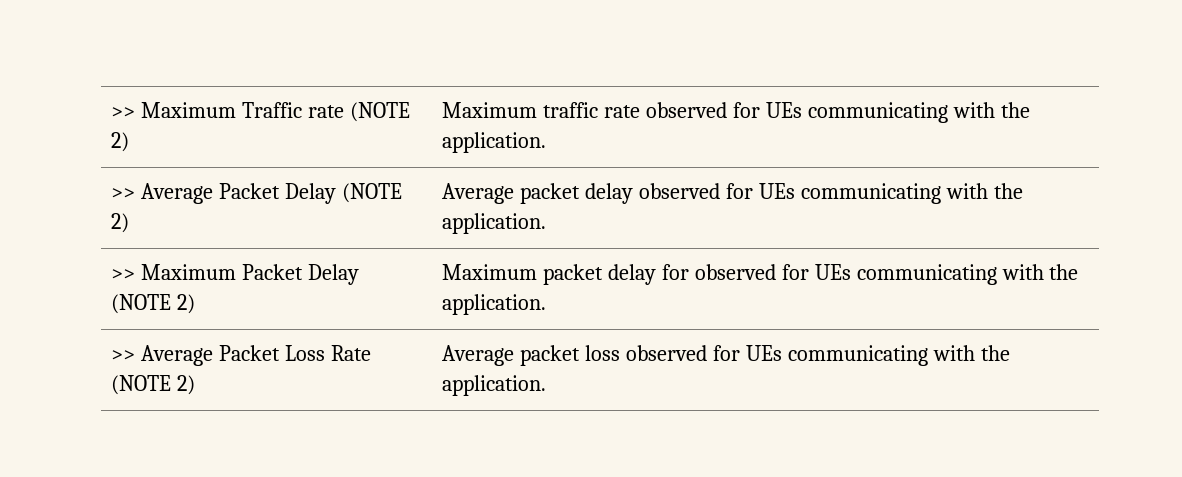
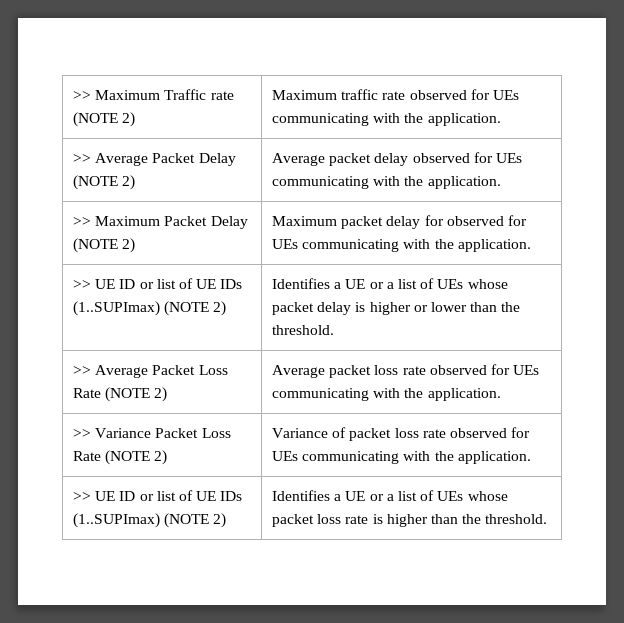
+ >> UE ID or list of UE IDs (1..SUPImax) (NOTE 2) | Identifies a UE or a list of UEs whose packet delay is higher or lower than the threshold.
- >> Average Packet Loss Rate (NOTE 2) | Average packet loss observed for UEs communicating with the application.
+ >> Average Packet Loss Rate (NOTE 2) | Average packet loss rate observed for UEs communicating with the application.
+ >> Variance Packet Loss Rate (NOTE 2) | Variance of packet loss rate observed for UEs communicating with the application.
+ >> UE ID or list of UE IDs (1..SUPImax) (NOTE 2) | Identifies a UE or a list of UEs whose packet loss rate is higher than the threshold.

